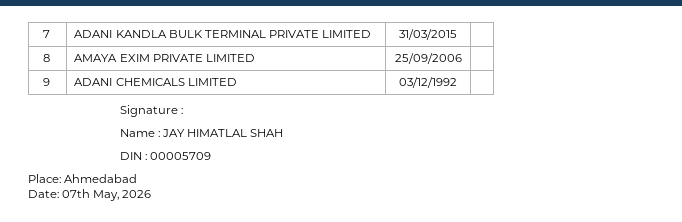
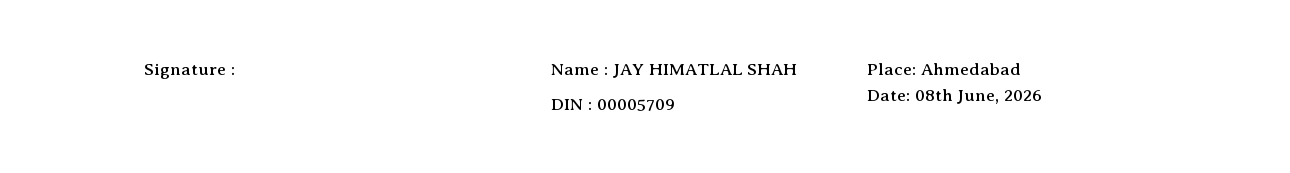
- 7 | ADANI KANDLA BULK TERMINAL PRIVATE LIMITED | 31/03/2015 |
- 8 | AMAYA EXIM PRIVATE LIMITED | 25/09/2006 |
- 9 | ADANI CHEMICALS LIMITED | 03/12/1992 |
- Date: 07th May, 2026
+ Date: 08th June, 2026

